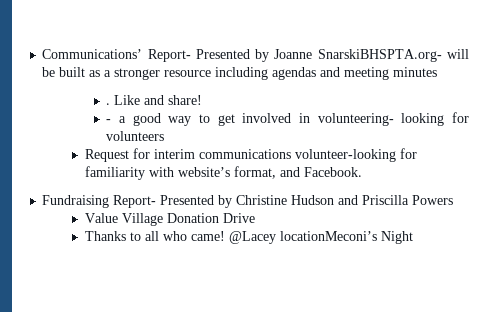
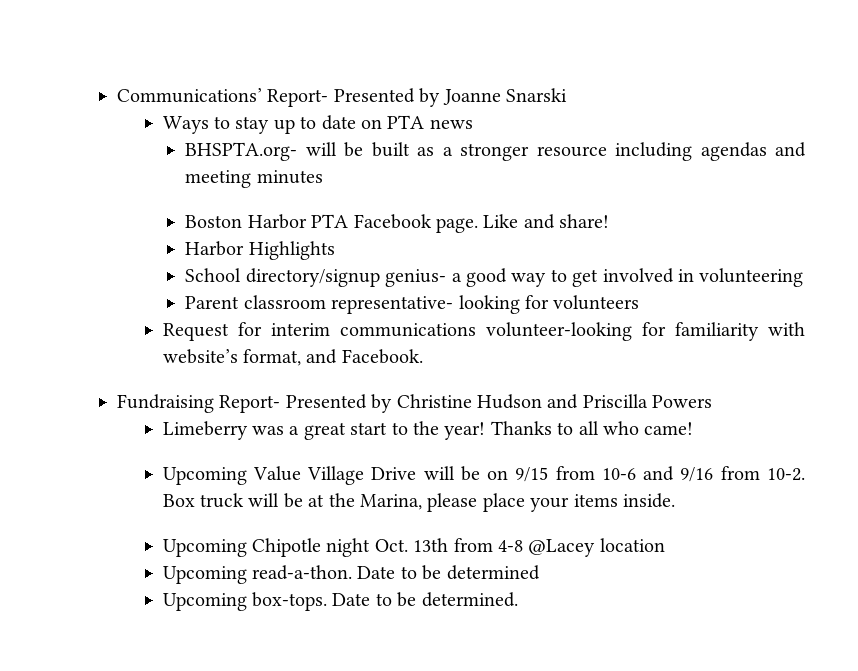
- Communications’ Report- Presented by Joanne SnarskiBHSPTA.org- will be built as a stronger resource including agendas and meeting minutes
+ Communications’ Report- Presented by Joanne Snarski
+ Ways to stay up to date on PTA news
+ BHSPTA.org- will be built as a stronger resource including agendas and meeting minutes
- . Like and share!
- - a good way to get involved in volunteering- looking for volunteers
+ Boston Harbor PTA Facebook page. Like and share!
+ Harbor Highlights
+ School directory/signup genius- a good way to get involved in volunteering
+ Parent classroom representative- looking for volunteers
- Value Village Donation Drive
- Thanks to all who came! @Lacey locationMeconi’s Night
+ Limeberry was a great start to the year! Thanks to all who came!
+ Upcoming Value Village Drive will be on 9/15 from 10-6 and 9/16 from 10-2. Box truck will be at the Marina, please place your items inside.
+ Upcoming Chipotle night Oct. 13th from 4-8 @Lacey location
+ Upcoming read-a-thon. Date to be determined
+ Upcoming box-tops. Date to be determined.

